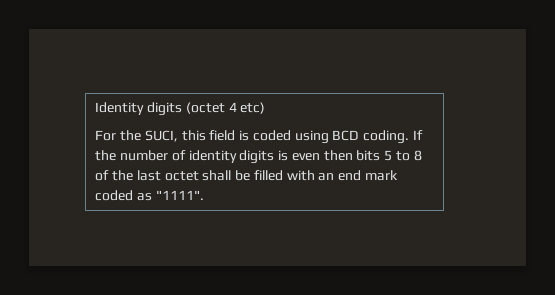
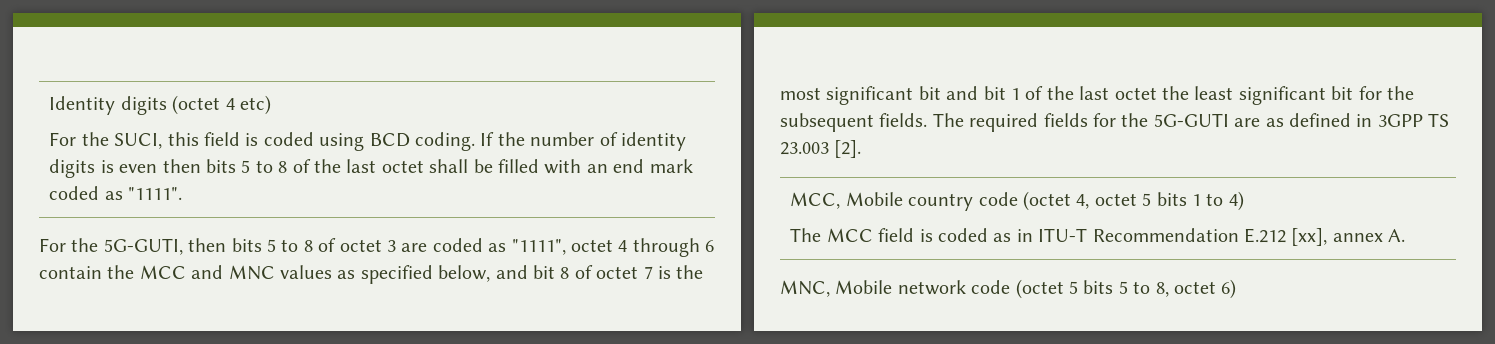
+ For the 5G-GUTI, then bits 5 to 8 of octet 3 are coded as "1111", octet 4 through 6 contain the MCC and MNC values as specified below, and bit 8 of octet 7 is the most significant bit and bit 1 of the last octet the least significant bit for the subsequent fields. The required fields for the 5G-GUTI are as defined in 3GPP TS 23.003 [2].
+ MCC, Mobile country code (octet 4, octet 5 bits 1 to 4)
+ The MCC field is coded as in ITU-T Recommendation E.212 [xx], annex A.
+ MNC, Mobile network code (octet 5 bits 5 to 8, octet 6)

